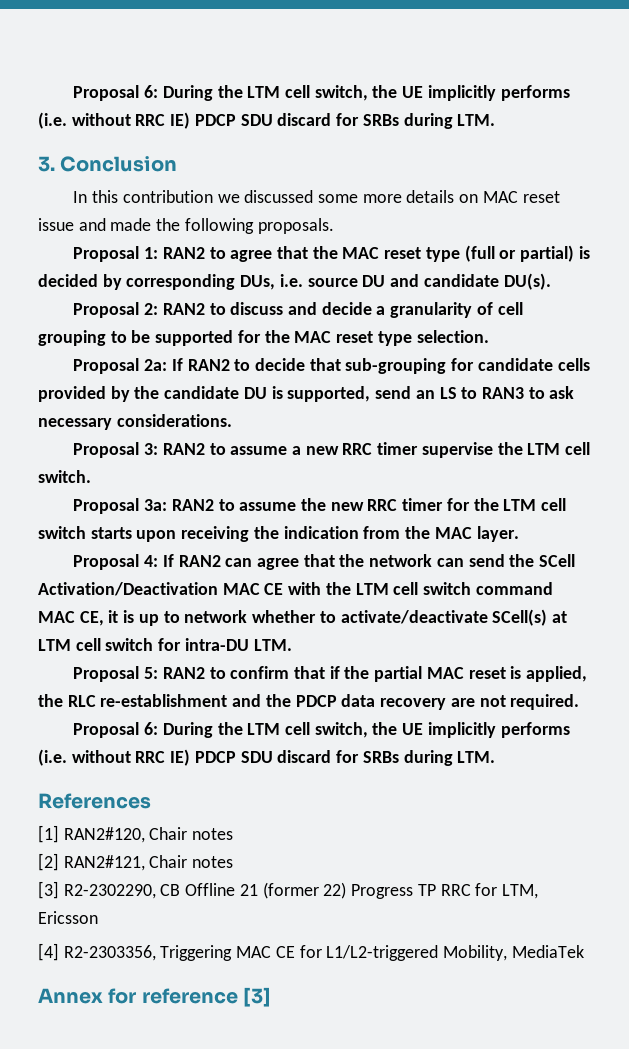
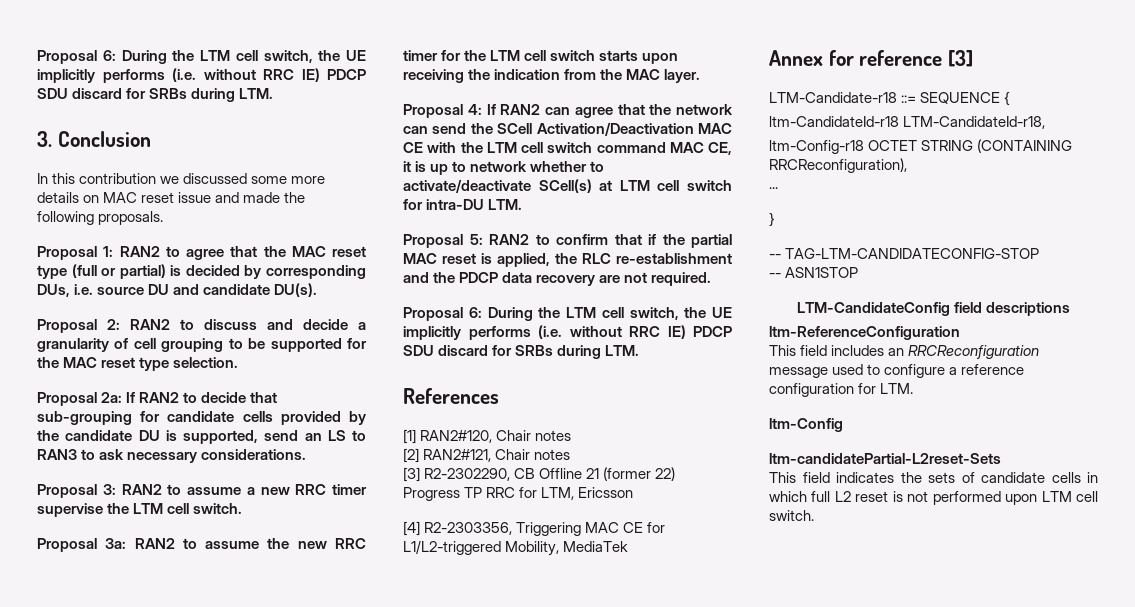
+ LTM-Candidate-r18 ::= SEQUENCE {
+ ltm-CandidateId-r18 LTM-CandidateId-r18,
+ ltm-Config-r18 OCTET STRING (CONTAINING RRCReconfiguration),
+ ...
+ }
+ -- TAG-LTM-CANDIDATECONFIG-STOP
+ -- ASN1STOP
+ LTM-CandidateConfig field descriptions
+ ltm-ReferenceConfiguration
+ This field includes an RRCReconfiguration message used to configure a reference configuration for LTM.
+ ltm-Config
+ ltm-candidatePartial-L2reset-Sets
+ This field indicates the sets of candidate cells in which full L2 reset is not performed upon LTM cell switch.

